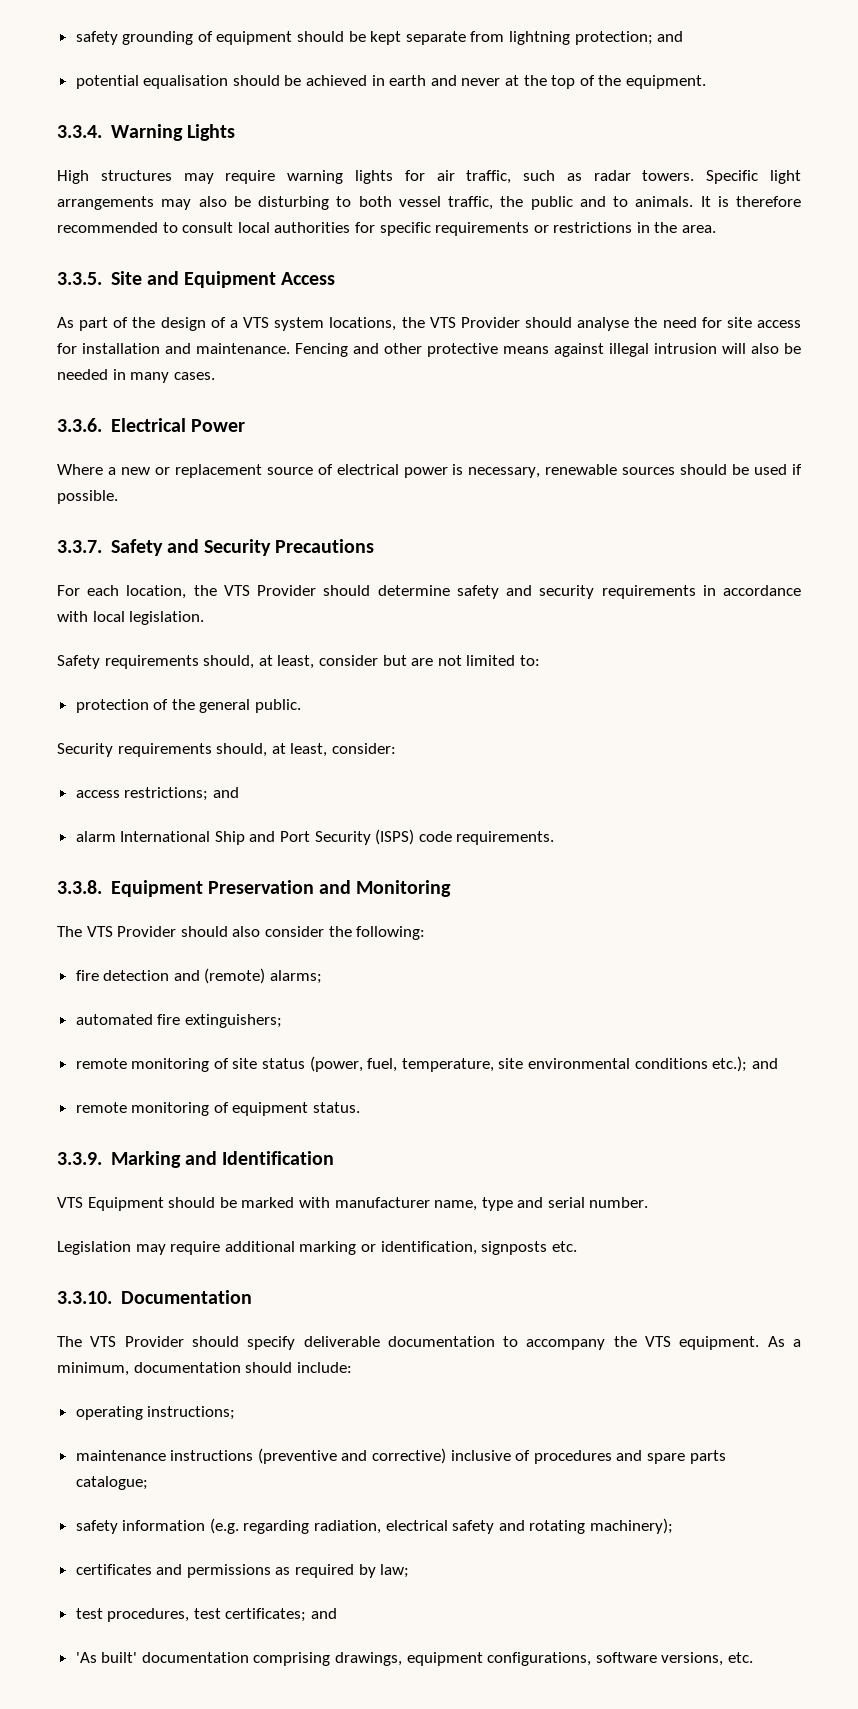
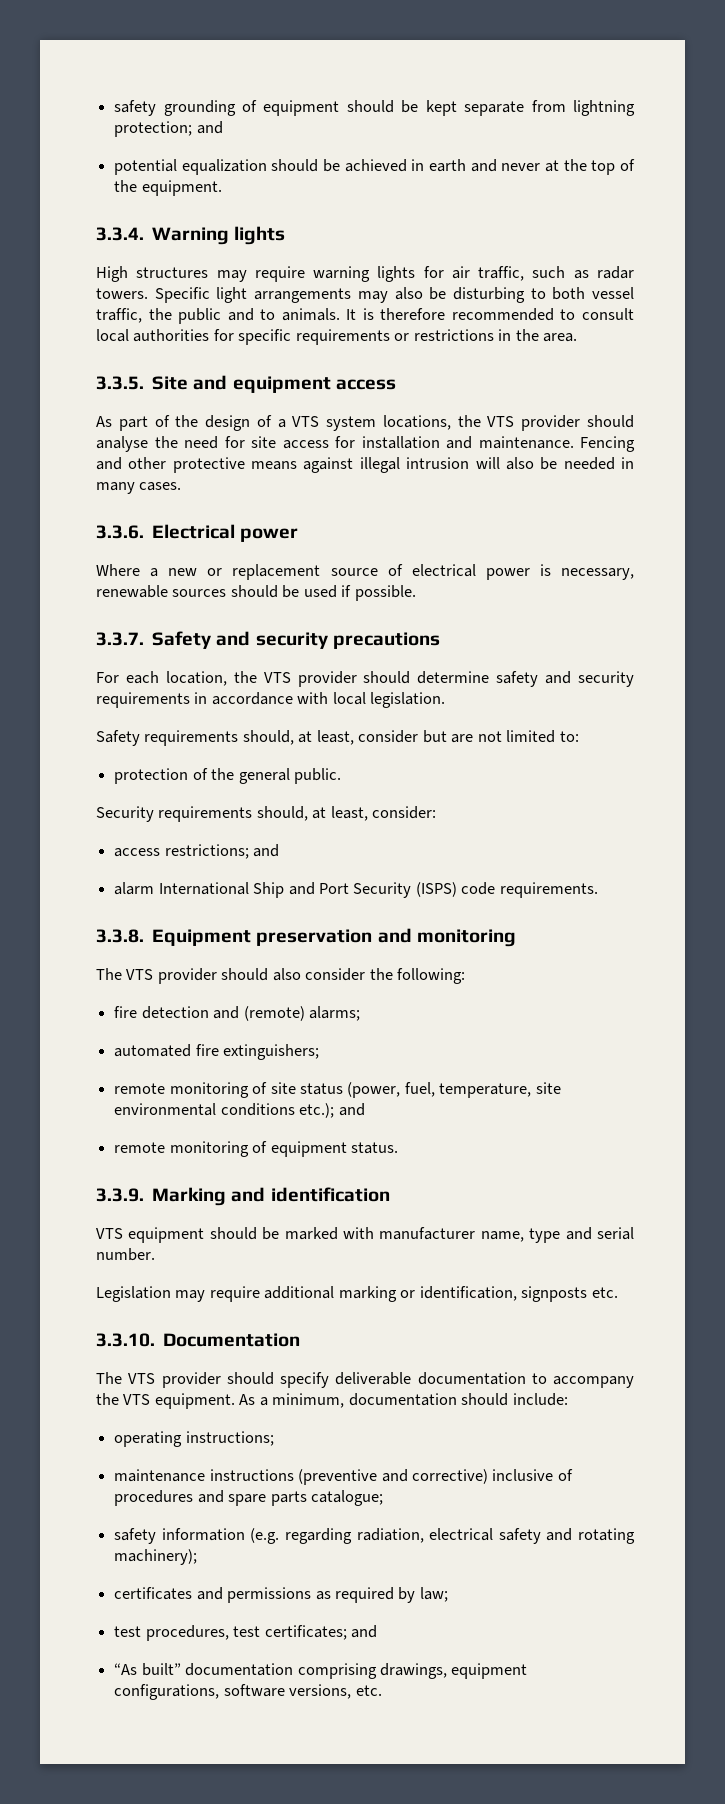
- potential equalisation should be achieved in earth and never at the top of the equipment.
+ potential equalization should be achieved in earth and never at the top of the equipment.
- 3.3.4. Warning Lights
+ 3.3.4. Warning lights
- 3.3.5. Site and Equipment Access
+ 3.3.5. Site and equipment access
- As part of the design of a VTS system locations, the VTS Provider should analyse the need for site access for installation and maintenance.
+ As part of the design of a VTS system locations, the VTS provider should analyse the need for site access for installation and maintenance.
- 3.3.6. Electrical Power
+ 3.3.6. Electrical power
- 3.3.7. Safety and Security Precautions
+ 3.3.7. Safety and security precautions
- For each location, the VTS Provider should determine safety and security requirements in accordance with local legislation.
+ For each location, the VTS provider should determine safety and security requirements in accordance with local legislation.
- 3.3.8. Equipment Preservation and Monitoring
- The VTS Provider should also consider the following:
+ 3.3.8. Equipment preservation and monitoring
+ The VTS provider should also consider the following:
- 3.3.9. Marking and Identification
- VTS Equipment should be marked with manufacturer name, type and serial number.
+ 3.3.9. Marking and identification
+ VTS equipment should be marked with manufacturer name, type and serial number.
- The VTS Provider should specify deliverable documentation to accompany the VTS equipment.
+ The VTS provider should specify deliverable documentation to accompany the VTS equipment.
- 'As built' documentation comprising drawings, equipment configurations, software versions, etc.
+ “As built” documentation comprising drawings, equipment configurations, software versions, etc.

